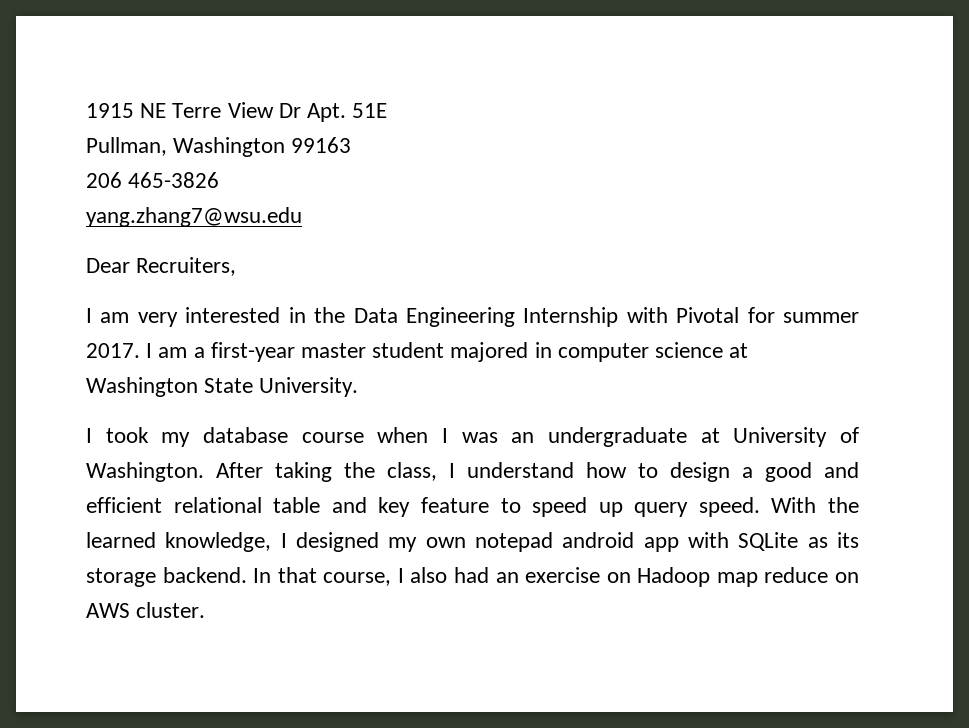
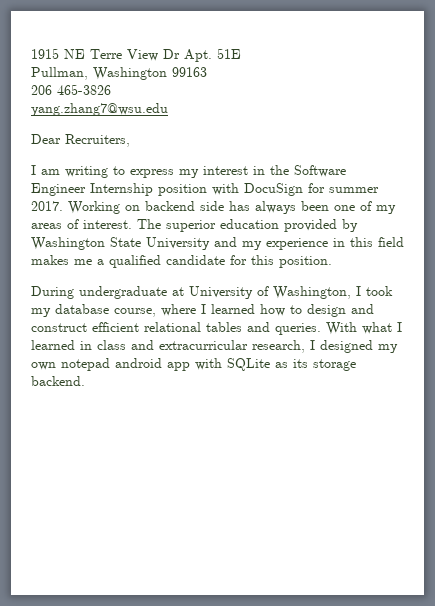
- I am very interested in the Data Engineering Internship with Pivotal for summer 2017. I am a first-year master student majored in computer science at Washington State University.
- I took my database course when I was an undergraduate at University of Washington. After taking the class, I understand how to design a good and efficient relational table and key feature to speed up query speed. With the learned knowledge, I designed my own notepad android app with SQLite as its storage backend. In that course, I also had an exercise on Hadoop map reduce on AWS cluster.
+ I am writing to express my interest in the Software Engineer Internship position with DocuSign for summer 2017. Working on backend side has always been one of my areas of interest. The superior education provided by Washington State University and my experience in this field makes me a qualified candidate for this position.
+ During undergraduate at University of Washington, I took my database course, where I learned how to design and construct efficient relational tables and queries. With what I learned in class and extracurricular research, I designed my own notepad android app with SQLite as its storage backend.

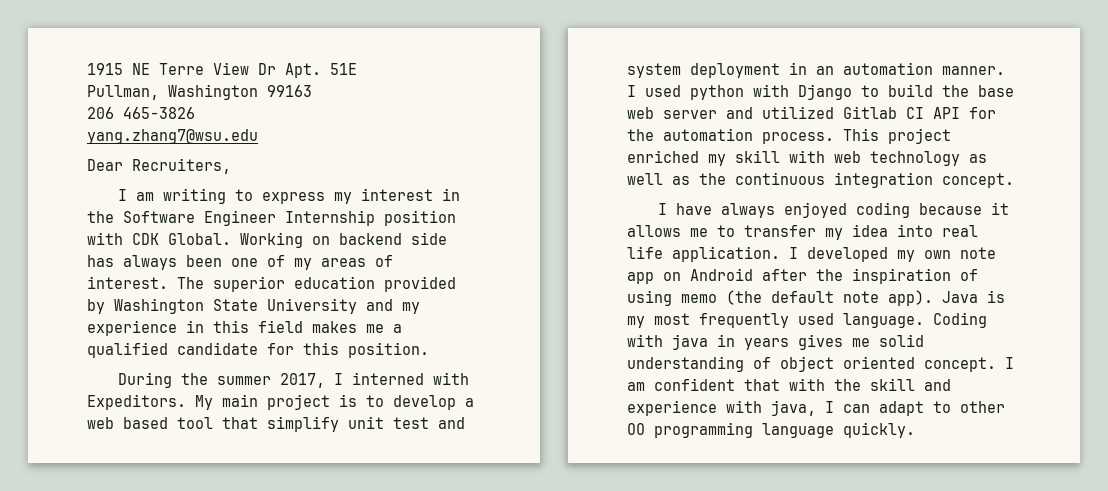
- I am writing to express my interest in the Software Engineer Internship position with DocuSign for summer 2017.
+ I am writing to express my interest in the Software Engineer Internship position with CDK Global.
- During undergraduate at University of Washington, I took my database course, where I learned how to design and construct efficient relational tables and queries. With what I learned in class and extracurricular research, I designed my own notepad android app with SQLite as its storage backend.
+ During the summer 2017, I interned with Expeditors. My main project is to develop a web based tool that simplify unit test and system deployment in an automation manner. I used python with Django to build the base web server and utilized Gitlab CI API for the automation process. This project enriched my skill with web technology as well as the continuous integration concept.
+ I have always enjoyed coding because it allows me to transfer my idea into real life application. I developed my own note app on Android after the inspiration of using memo (the default note app). Java is my most frequently used language. Coding with java in years gives me solid understanding of object oriented concept. I am confident that with the skill and experience with java, I can adapt to other OO programming language quickly.

